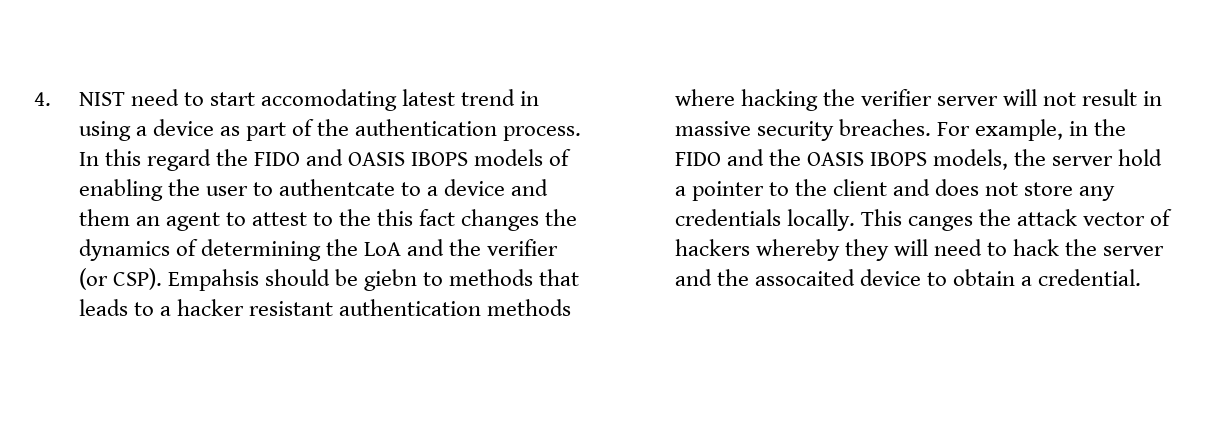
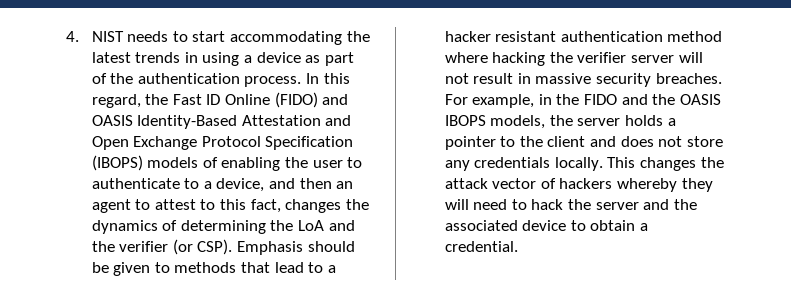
- 4. NIST need to start accomodating latest trend in using a device as part of the authentication process.
+ 4. NIST needs to start accommodating the latest trends in using a device as part of the authentication process.
- In this regard the FIDO and OASIS IBOPS models of enabling the user to authentcate to a device and them an agent to attest to the this fact changes the dynamics of determining the LoA and the verifier (or CSP).
+ In this regard, the Fast ID Online (FIDO) and OASIS Identity-Based Attestation and Open Exchange Protocol Specification (IBOPS) models of enabling the user to authenticate to a device, and then an agent to attest to this fact, changes the dynamics of determining the LoA and the verifier (or CSP).
- Empahsis should be giebn to methods that leads to a hacker resistant authentication methods where hacking the verifier server will not result in massive security breaches.
+ Emphasis should be given to methods that lead to a hacker resistant authentication method where hacking the verifier server will not result in massive security breaches.
- For example, in the FIDO and the OASIS IBOPS models, the server hold a pointer to the client and does not store any credentials locally.
+ For example, in the FIDO and the OASIS IBOPS models, the server holds a pointer to the client and does not store any credentials locally.
- This canges the attack vector of hackers whereby they will need to hack the server and the assocaited device to obtain a credential.
+ This changes the attack vector of hackers whereby they will need to hack the server and the associated device to obtain a credential.

